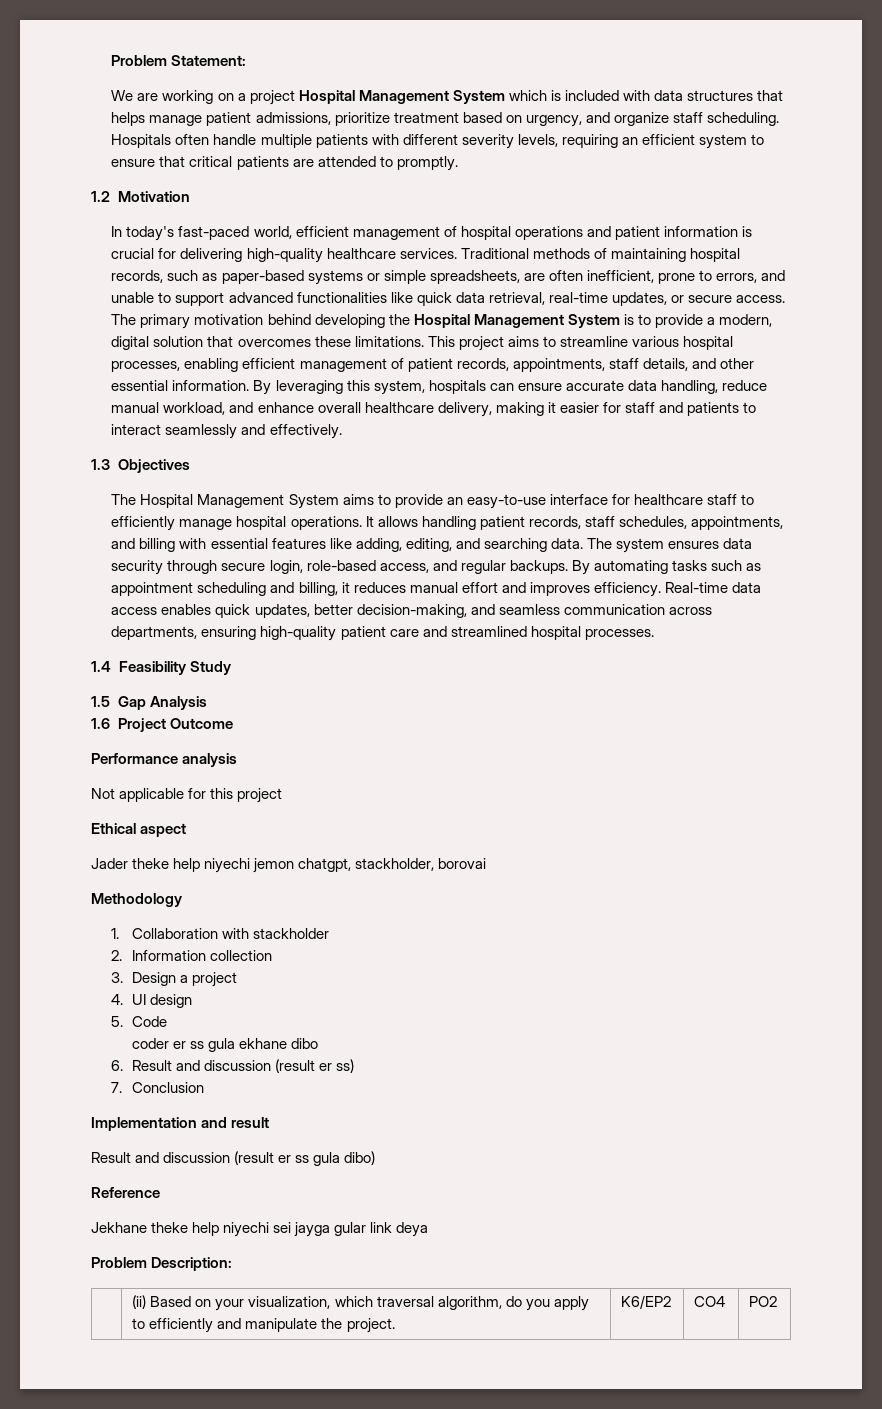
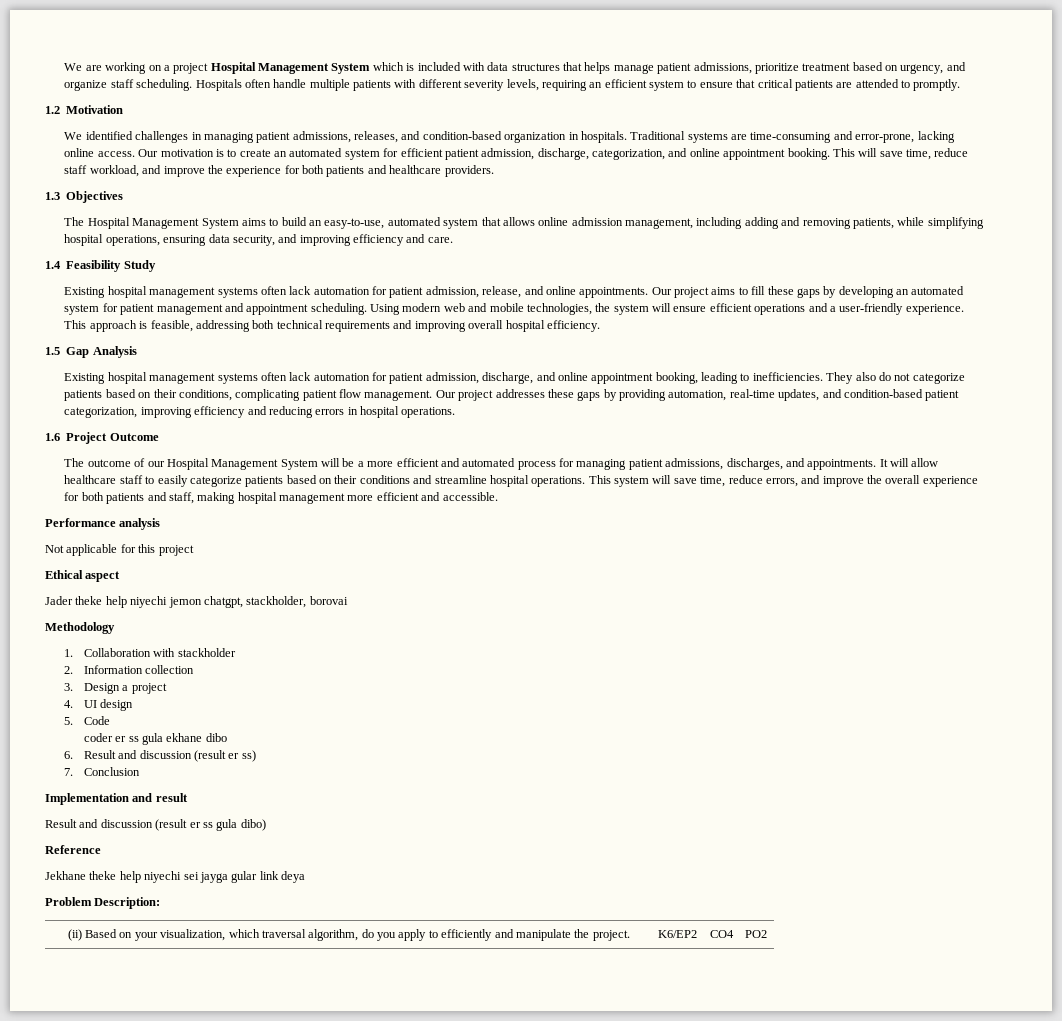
- Problem Statement:
- In today's fast-paced world, efficient management of hospital operations and patient information is crucial for delivering high-quality healthcare services. Traditional methods of maintaining hospital records, such as paper-based systems or simple spreadsheets, are often inefficient, prone to errors, and unable to support advanced functionalities like quick data retrieval, real-time updates, or secure access. The primary motivation behind developing the Hospital Management System is to provide a modern, digital solution that overcomes these limitations. This project aims to streamline various hospital processes, enabling efficient management of patient records, appointments, staff details, and other essential information. By leveraging this system, hospitals can ensure accurate data handling, reduce manual workload, and enhance overall healthcare delivery, making it easier for staff and patients to interact seamlessly and effectively.
+ We identified challenges in managing patient admissions, releases, and condition-based organization in hospitals. Traditional systems are time-consuming and error-prone, lacking online access. Our motivation is to create an automated system for efficient patient admission, discharge, categorization, and online appointment booking. This will save time, reduce staff workload, and improve the experience for both patients and healthcare providers.
- The Hospital Management System aims to provide an easy-to-use interface for healthcare staff to efficiently manage hospital operations. It allows handling patient records, staff schedules, appointments, and billing with essential features like adding, editing, and searching data. The system ensures data security through secure login, role-based access, and regular backups. By automating tasks such as appointment scheduling and billing, it reduces manual effort and improves efficiency. Real-time data access enables quick updates, better decision-making, and seamless communication across departments, ensuring high-quality patient care and streamlined hospital processes.
+ The Hospital Management System aims to build an easy-to-use, automated system that allows online admission management, including adding and removing patients, while simplifying hospital operations, ensuring data security, and improving efficiency and care.
  1.4 Feasibility Study
+ Existing hospital management systems often lack automation for patient admission, release, and online appointments. Our project aims to fill these gaps by developing an automated system for patient management and appointment scheduling. Using modern web and mobile technologies, the system will ensure efficient operations and a user-friendly experience. This approach is feasible, addressing both technical requirements and improving overall hospital efficiency.
  1.5 Gap Analysis
+ Existing hospital management systems often lack automation for patient admission, discharge, and online appointment booking, leading to inefficiencies. They also do not categorize patients based on their conditions, complicating patient flow management. Our project addresses these gaps by providing automation, real-time updates, and condition-based patient categorization, improving efficiency and reducing errors in hospital operations.
  1.6 Project Outcome
+ The outcome of our Hospital Management System will be a more efficient and automated process for managing patient admissions, discharges, and appointments. It will allow healthcare staff to easily categorize patients based on their conditions and streamline hospital operations. This system will save time, reduce errors, and improve the overall experience for both patients and staff, making hospital management more efficient and accessible.

